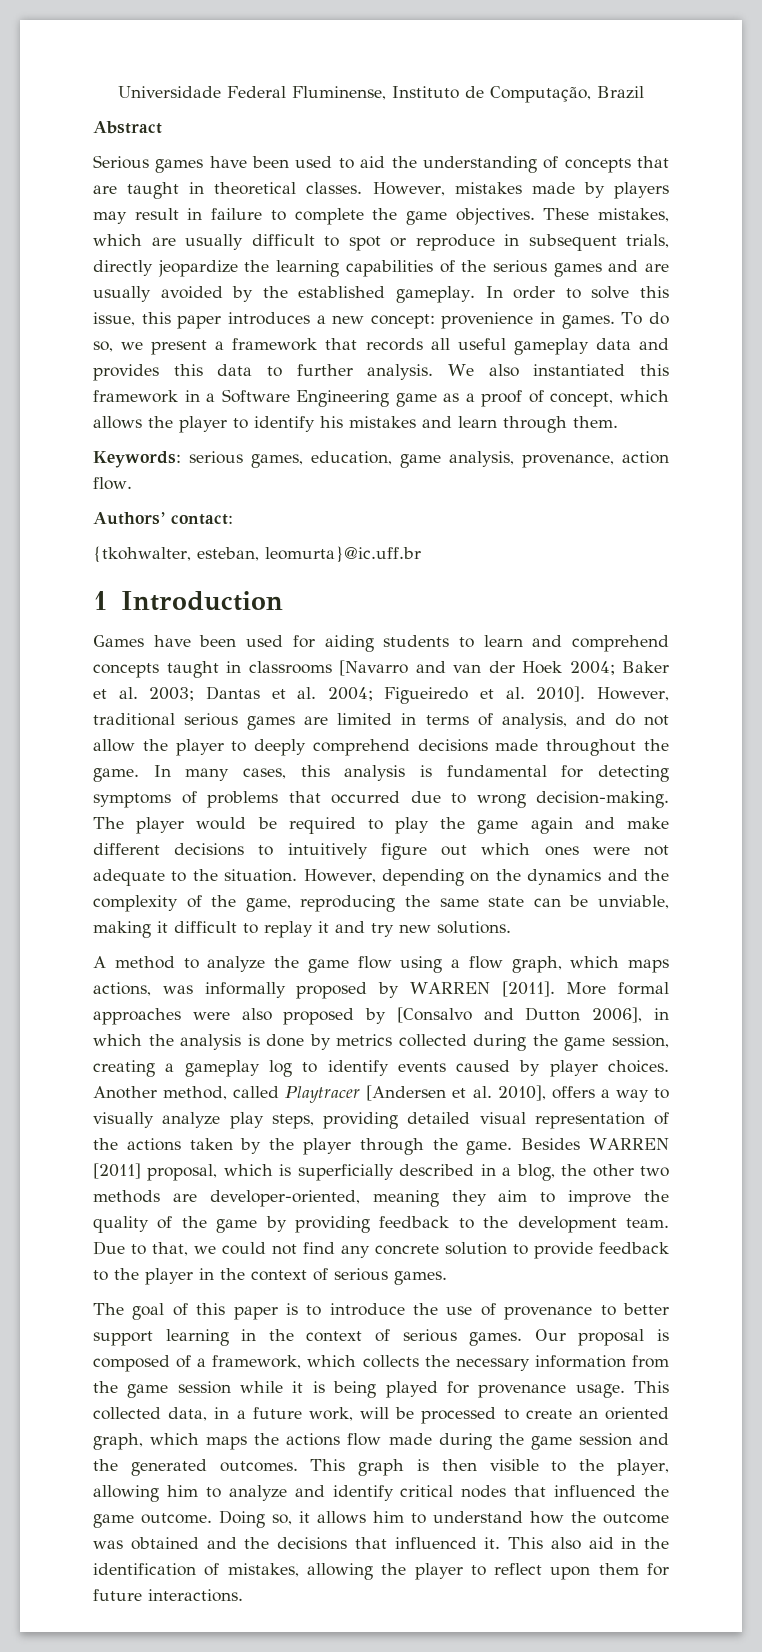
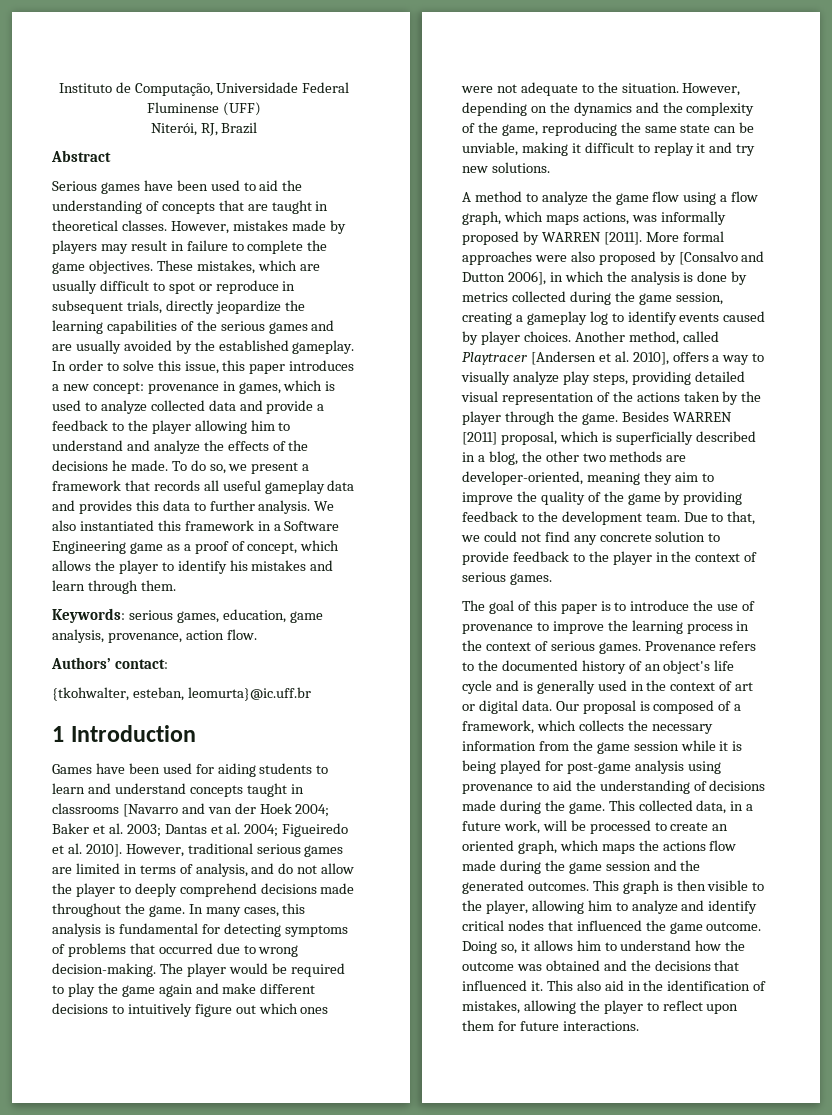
- Universidade Federal Fluminense, Instituto de Computação, Brazil
+ Instituto de Computação, Universidade Federal Fluminense (UFF)
+ Niterói, RJ, Brazil
- In order to solve this issue, this paper introduces a new concept: provenience in games.
+ In order to solve this issue, this paper introduces a new concept: provenance in games, which is used to analyze collected data and provide a feedback to the player allowing him to understand and analyze the effects of the decisions he made.
- Games have been used for aiding students to learn and comprehend concepts taught in classrooms [Navarro and van der Hoek 2004; Baker et al. 2003; Dantas et al. 2004; Figueiredo et al. 2010].
+ Games have been used for aiding students to learn and understand concepts taught in classrooms [Navarro and van der Hoek 2004; Baker et al. 2003; Dantas et al. 2004; Figueiredo et al. 2010].
- The goal of this paper is to introduce the use of provenance to better support learning in the context of serious games.
+ The goal of this paper is to introduce the use of provenance to improve the learning process in the context of serious games. Provenance refers to the documented history of an object's life cycle and is generally used in the context of art or digital data.
- Our proposal is composed of a framework, which collects the necessary information from the game session while it is being played for provenance usage.
+ Our proposal is composed of a framework, which collects the necessary information from the game session while it is being played for post-game analysis using provenance to aid the understanding of decisions made during the game.

